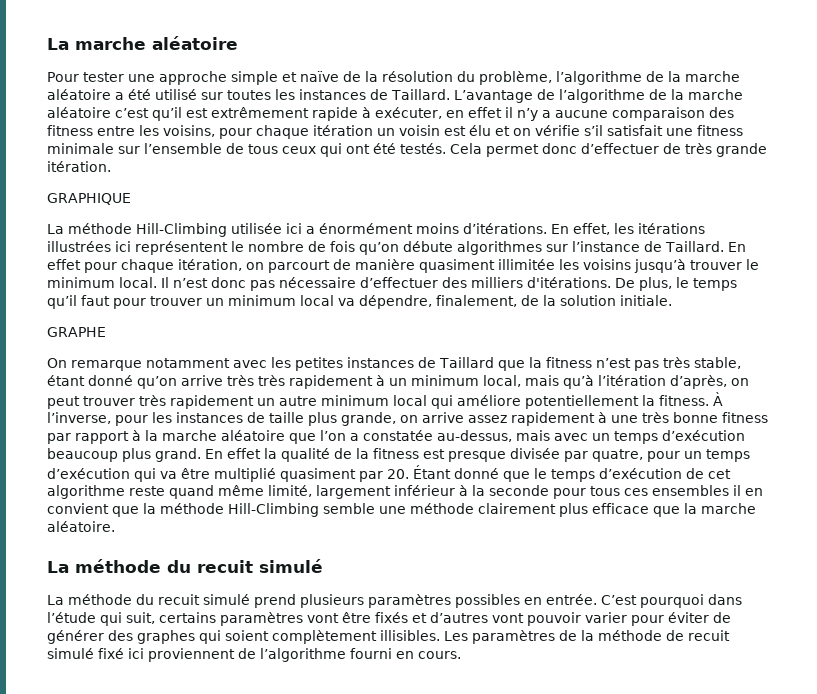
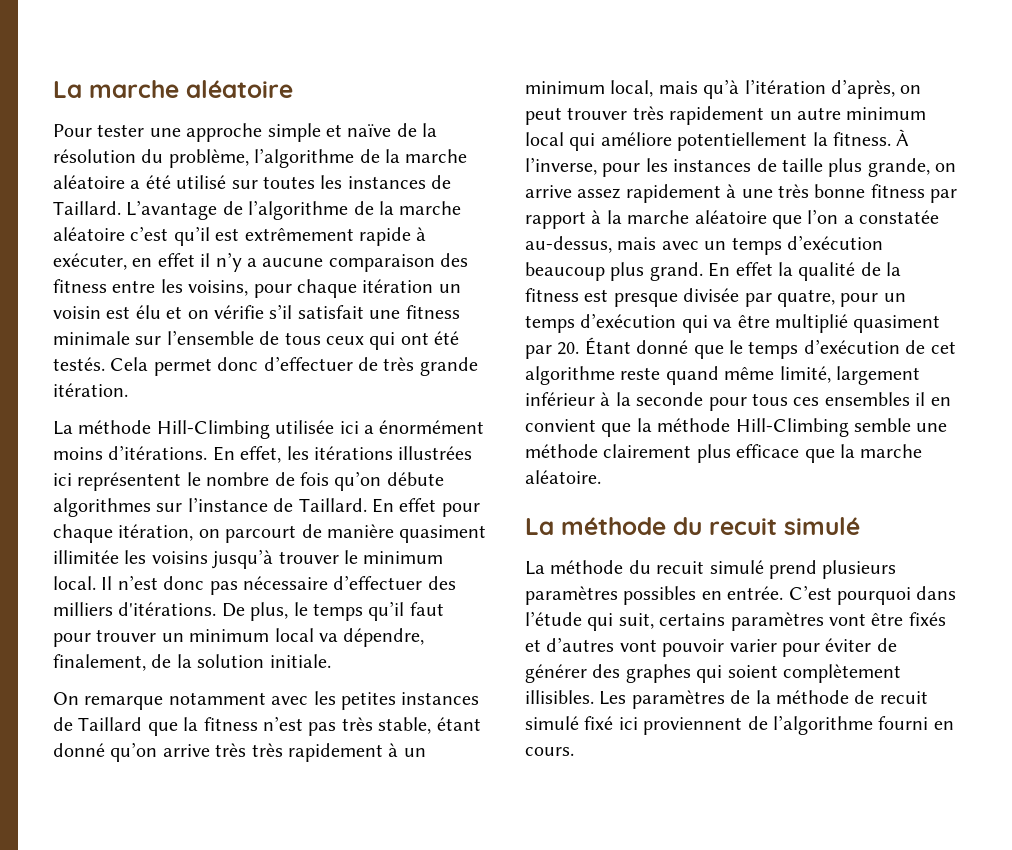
- GRAPHIQUE
- GRAPHE

